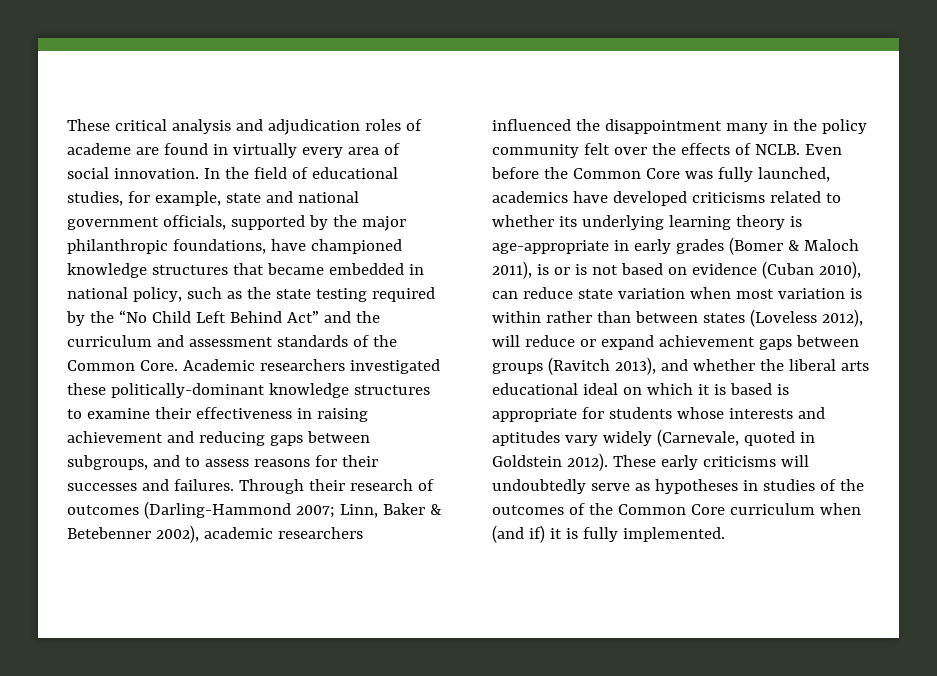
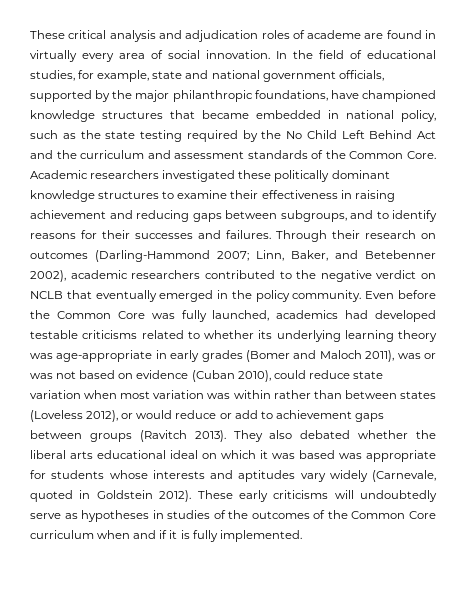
- In the field of educational studies, for example, state and national government officials, supported by the major philanthropic foundations, have championed knowledge structures that became embedded in national policy, such as the state testing required by the “No Child Left Behind Act” and the curriculum and assessment standards of the Common Core.
+ In the field of educational studies, for example, state and national government officials, supported by the major philanthropic foundations, have championed knowledge structures that became embedded in national policy, such as the state testing required by the No Child Left Behind Act and the curriculum and assessment standards of the Common Core.
- Academic researchers investigated these politically-dominant knowledge structures to examine their effectiveness in raising achievement and reducing gaps between subgroups, and to assess reasons for their successes and failures.
+ Academic researchers investigated these politically dominant knowledge structures to examine their effectiveness in raising achievement and reducing gaps between subgroups, and to identify reasons for their successes and failures.
- Through their research of outcomes (Darling-Hammond 2007; Linn, Baker & Betebenner 2002), academic researchers influenced the disappointment many in the policy community felt over the effects of NCLB.
+ Through their research on outcomes (Darling-Hammond 2007; Linn, Baker, and Betebenner 2002), academic researchers contributed to the negative verdict on NCLB that eventually emerged in the policy community.
- Even before the Common Core was fully launched, academics have developed criticisms related to whether its underlying learning theory is age-appropriate in early grades (Bomer & Maloch 2011), is or is not based on evidence (Cuban 2010), can reduce state variation when most variation is within rather than between states (Loveless 2012), will reduce or expand achievement gaps between groups (Ravitch 2013), and whether the liberal arts educational ideal on which it is based is appropriate for students whose interests and aptitudes vary widely (Carnevale, quoted in Goldstein 2012).
+ Even before the Common Core was fully launched, academics had developed testable criticisms related to whether its underlying learning theory was age-appropriate in early grades (Bomer and Maloch 2011), was or was not based on evidence (Cuban 2010), could reduce state variation when most variation was within rather than between states (Loveless 2012), or would reduce or add to achievement gaps between groups (Ravitch 2013). They also debated whether the liberal arts educational ideal on which it was based was appropriate for students whose interests and aptitudes vary widely (Carnevale, quoted in Goldstein 2012).
- These early criticisms will undoubtedly serve as hypotheses in studies of the outcomes of the Common Core curriculum when (and if) it is fully implemented.
+ These early criticisms will undoubtedly serve as hypotheses in studies of the outcomes of the Common Core curriculum when and if it is fully implemented.

